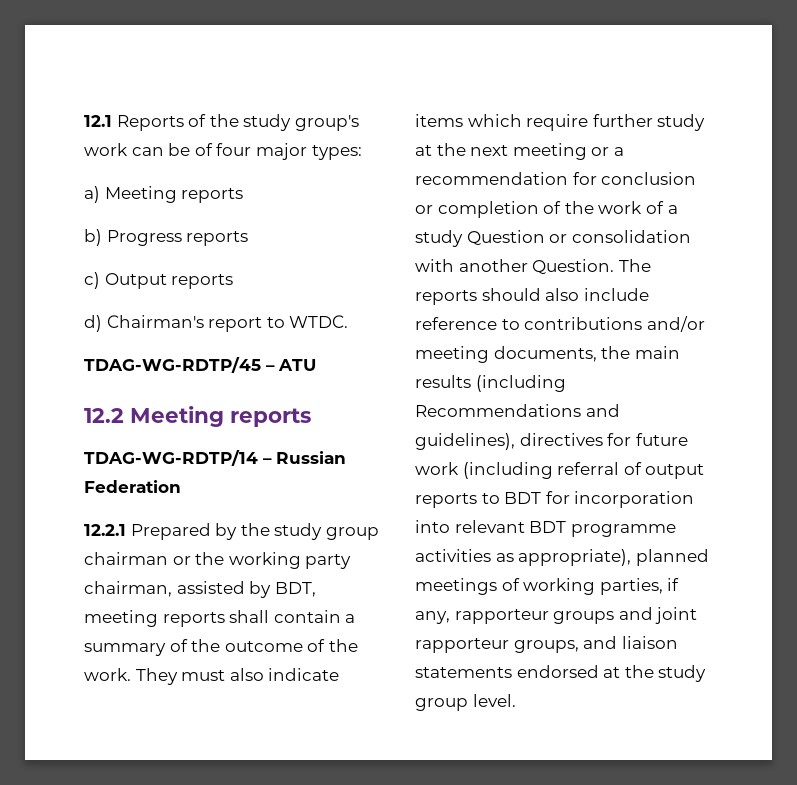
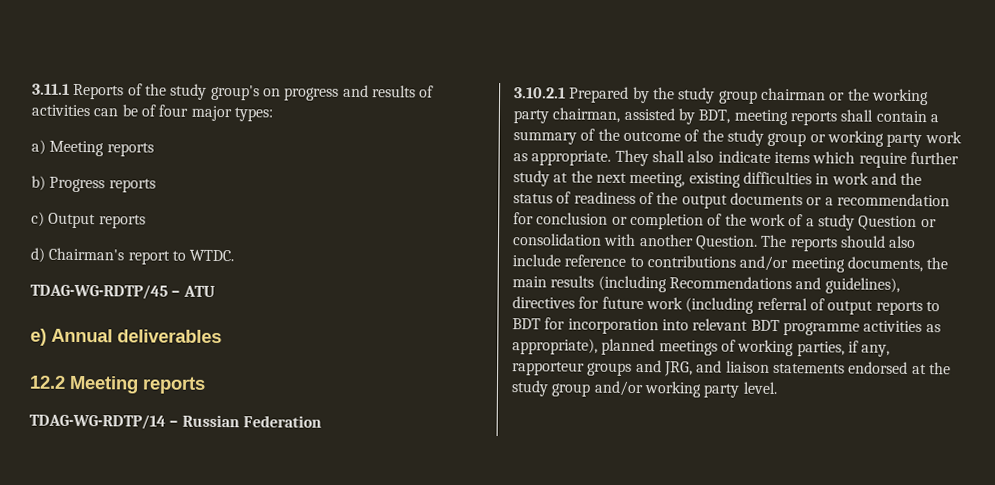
- 12.1 Reports of the study group's work can be of four major types:
+ 3.11.1 Reports of the study group's on progress and results of activities can be of four major types:
+ e) Annual deliverables
- 12.2.1 Prepared by the study group chairman or the working party chairman, assisted by BDT, meeting reports shall contain a summary of the outcome of the work. They must also indicate items which require further study at the next meeting or a recommendation for conclusion or completion of the work of a study Question or consolidation with another Question.
+ 3.10.2.1 Prepared by the study group chairman or the working party chairman, assisted by BDT, meeting reports shall contain a summary of the outcome of the study group or working party work as appropriate. They shall also indicate items which require further study at the next meeting, existing difficulties in work and the status of readiness of the output documents or a recommendation for conclusion or completion of the work of a study Question or consolidation with another Question.
- The reports should also include reference to contributions and/or meeting documents, the main results (including Recommendations and guidelines), directives for future work (including referral of output reports to BDT for incorporation into relevant BDT programme activities as appropriate), planned meetings of working parties, if any, rapporteur groups and joint rapporteur groups, and liaison statements endorsed at the study group level.
+ The reports should also include reference to contributions and/or meeting documents, the main results (including Recommendations and guidelines), directives for future work (including referral of output reports to BDT for incorporation into relevant BDT programme activities as appropriate), planned meetings of working parties, if any, rapporteur groups and JRG, and liaison statements endorsed at the study group and/or working party level.

